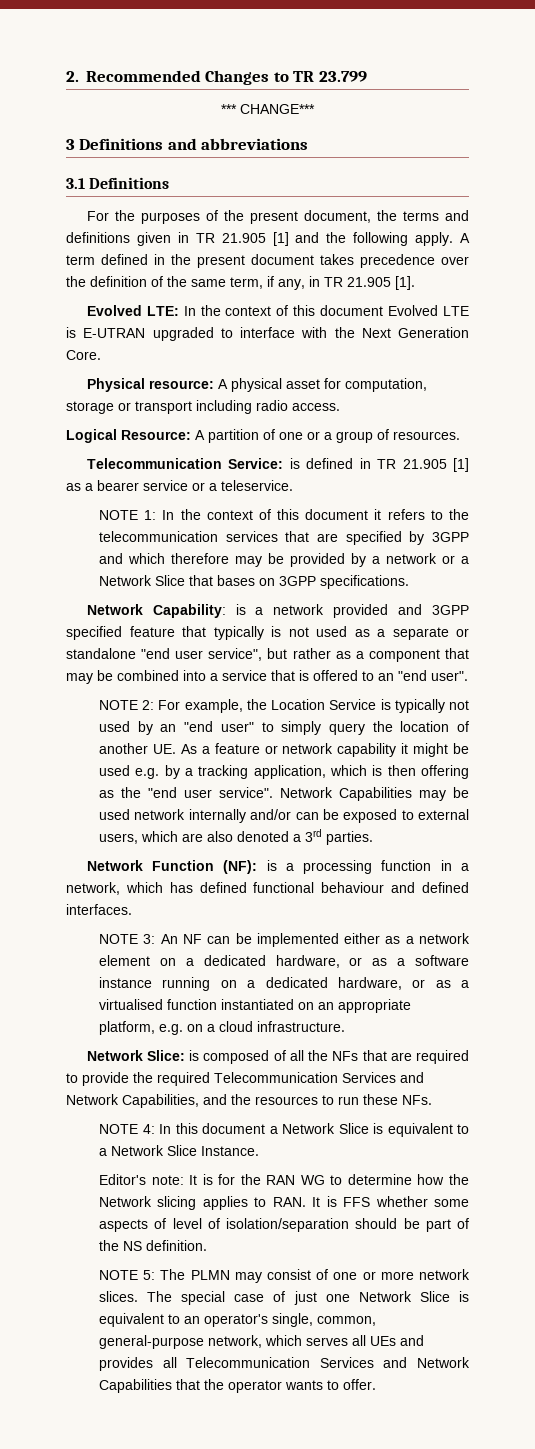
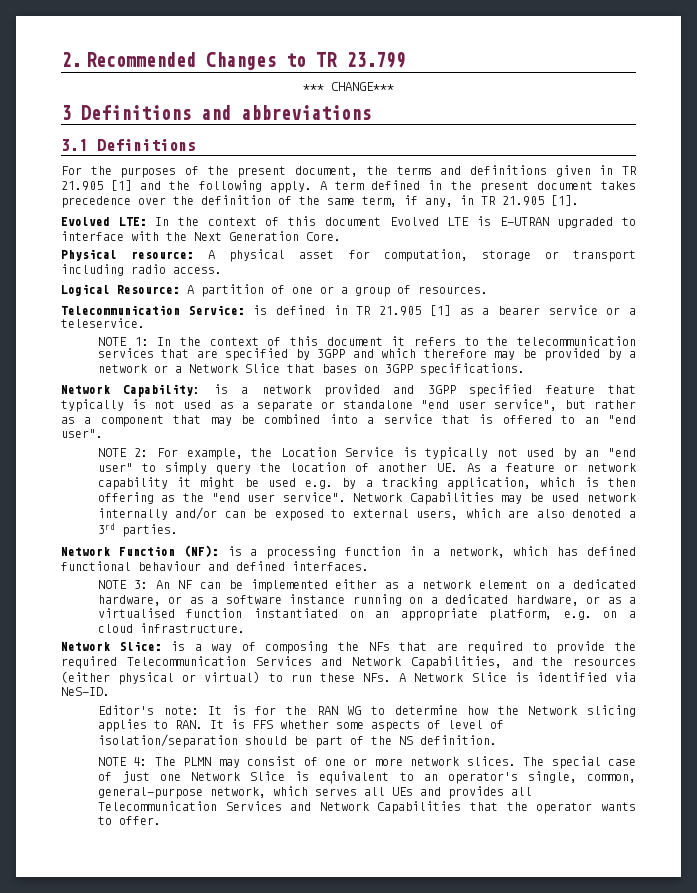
- Network Slice: is composed of all the NFs that are required to provide the required Telecommunication Services and Network Capabilities, and the resources to run these NFs.
- NOTE 4: In this document a Network Slice is equivalent to a Network Slice Instance.
+ Network Slice: is a way of composing the NFs that are required to provide the required Telecommunication Services and Network Capabilities, and the resources (either physical or virtual) to run these NFs. A Network Slice is identified via NeS-ID.
- NOTE 5: The PLMN may consist of one or more network slices.
+ NOTE 4: The PLMN may consist of one or more network slices.

